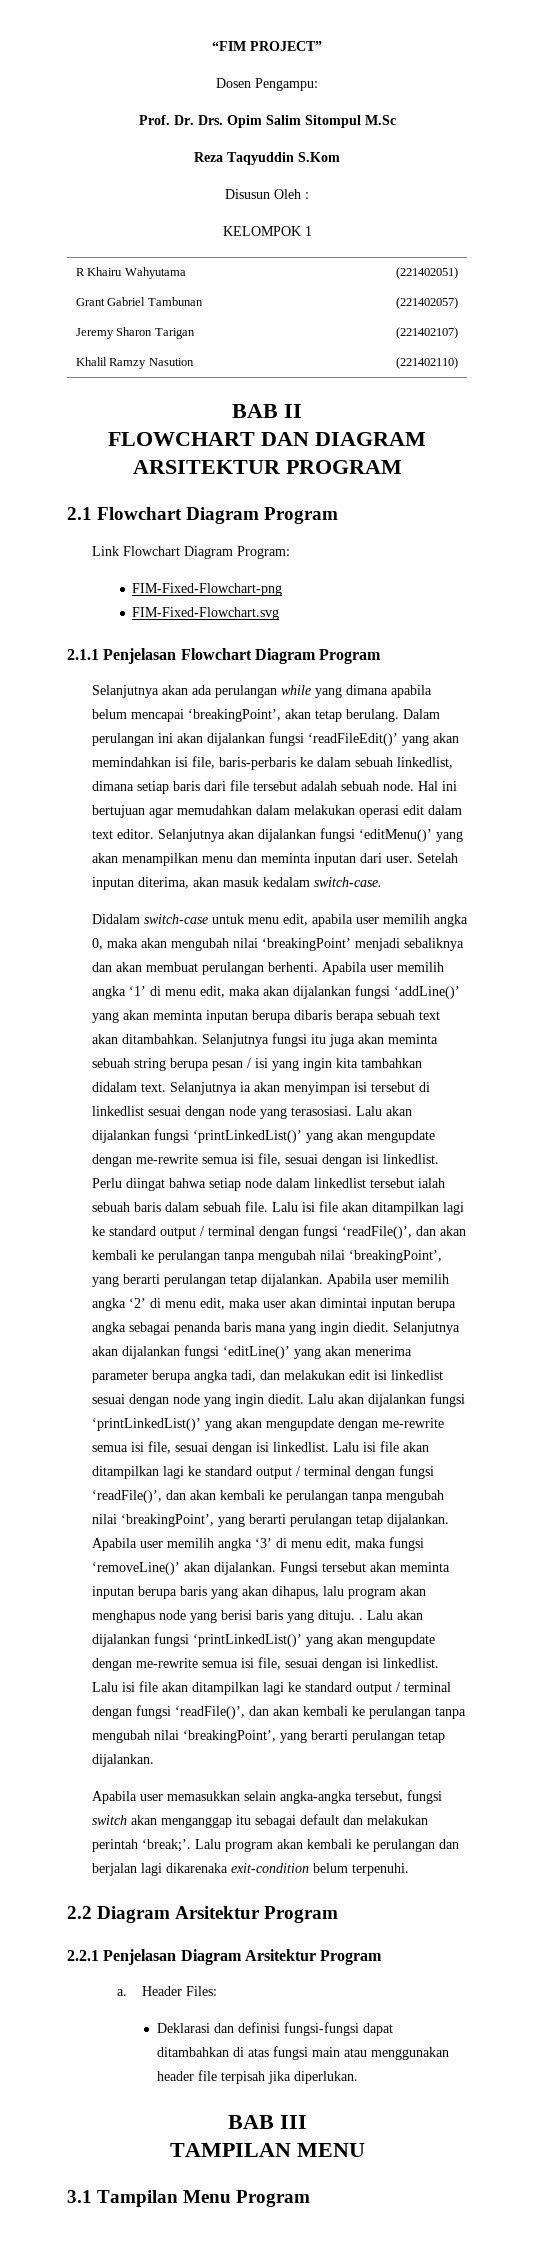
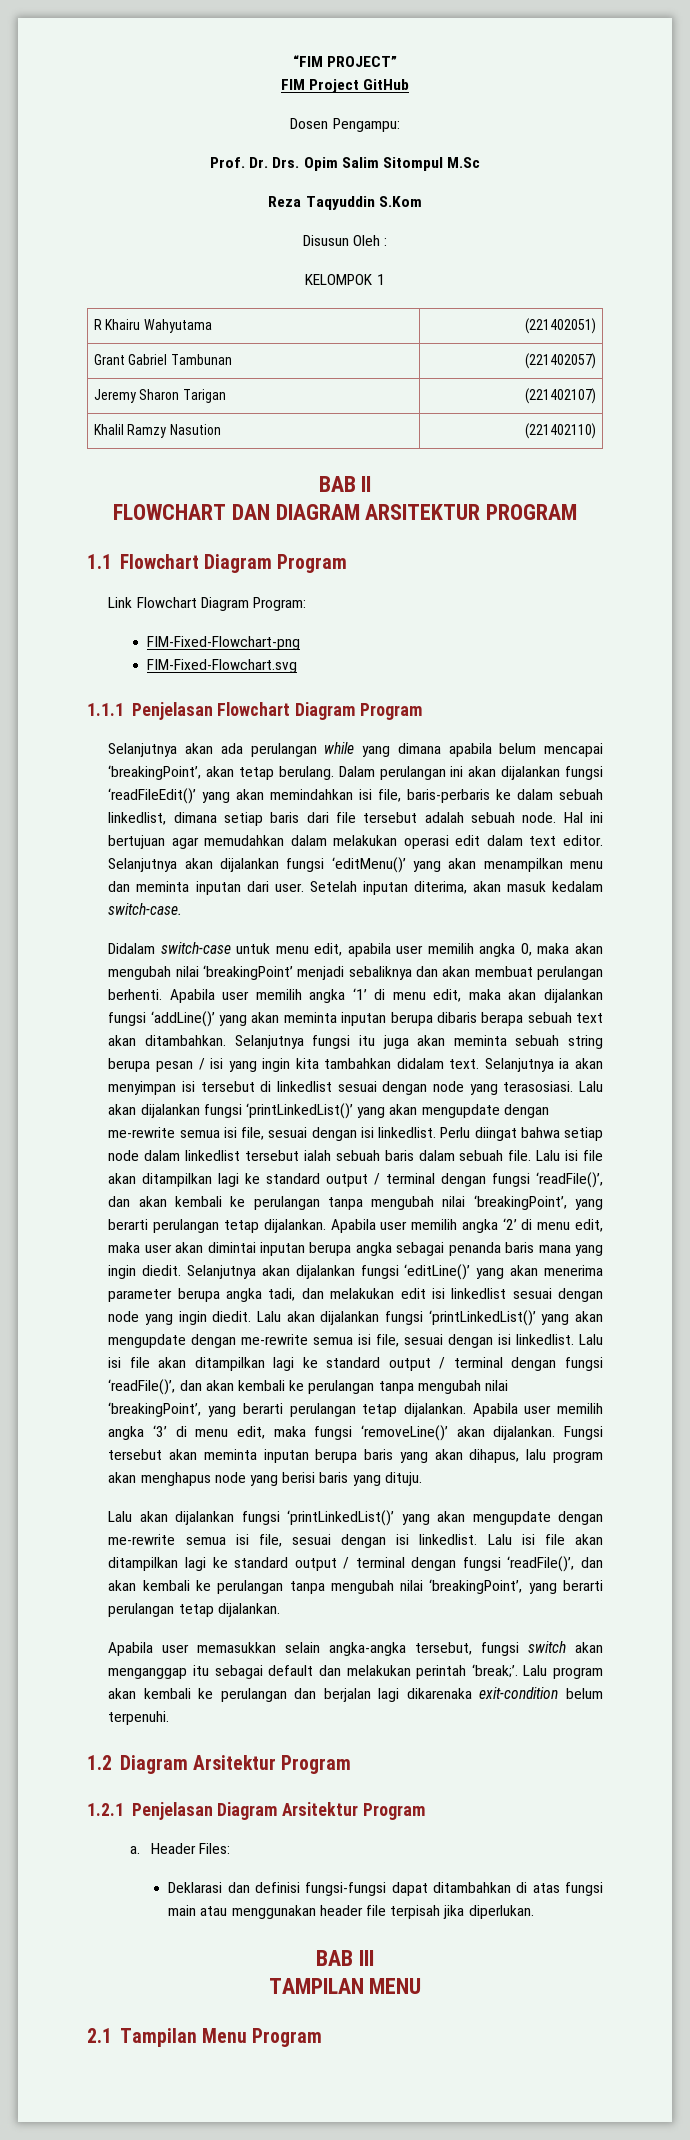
+ FIM Project GitHub
- 2.1 Flowchart Diagram Program
+ 1.1 Flowchart Diagram Program
- 2.1.1 Penjelasan Flowchart Diagram Program
+ 1.1.1 Penjelasan Flowchart Diagram Program
- Fungsi tersebut akan meminta inputan berupa baris yang akan dihapus, lalu program akan menghapus node yang berisi baris yang dituju. . Lalu akan dijalankan fungsi ‘printLinkedList()’ yang akan mengupdate dengan me-rewrite semua isi file, sesuai dengan isi linkedlist.
+ Fungsi tersebut akan meminta inputan berupa baris yang akan dihapus, lalu program akan menghapus node yang berisi baris yang dituju.
+ Lalu akan dijalankan fungsi ‘printLinkedList()’ yang akan mengupdate dengan me-rewrite semua isi file, sesuai dengan isi linkedlist.
- 2.2 Diagram Arsitektur Program
- 2.2.1 Penjelasan Diagram Arsitektur Program
+ 1.2 Diagram Arsitektur Program
+ 1.2.1 Penjelasan Diagram Arsitektur Program
- 3.1 Tampilan Menu Program
+ 2.1 Tampilan Menu Program

